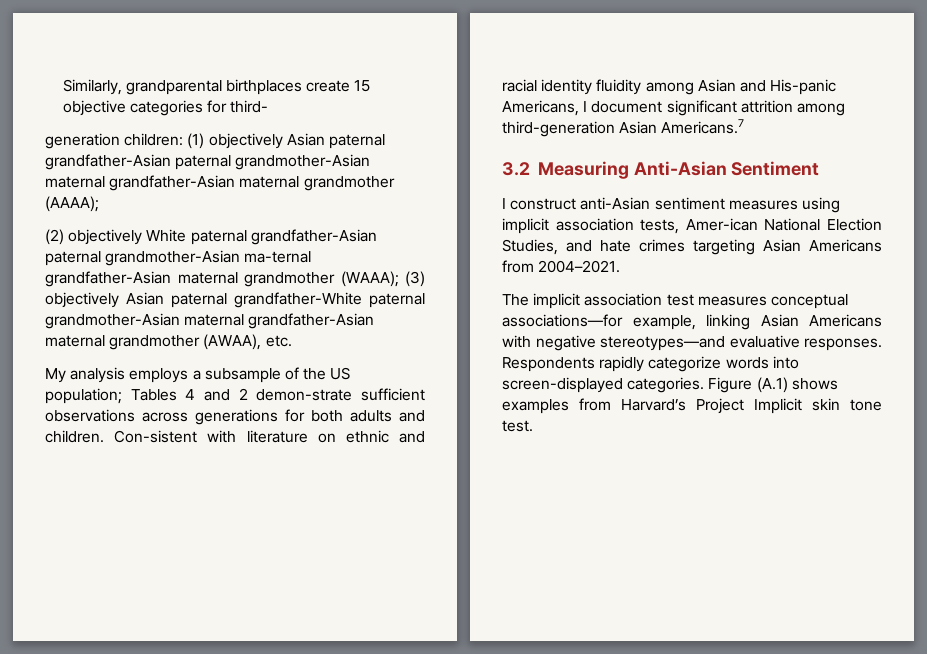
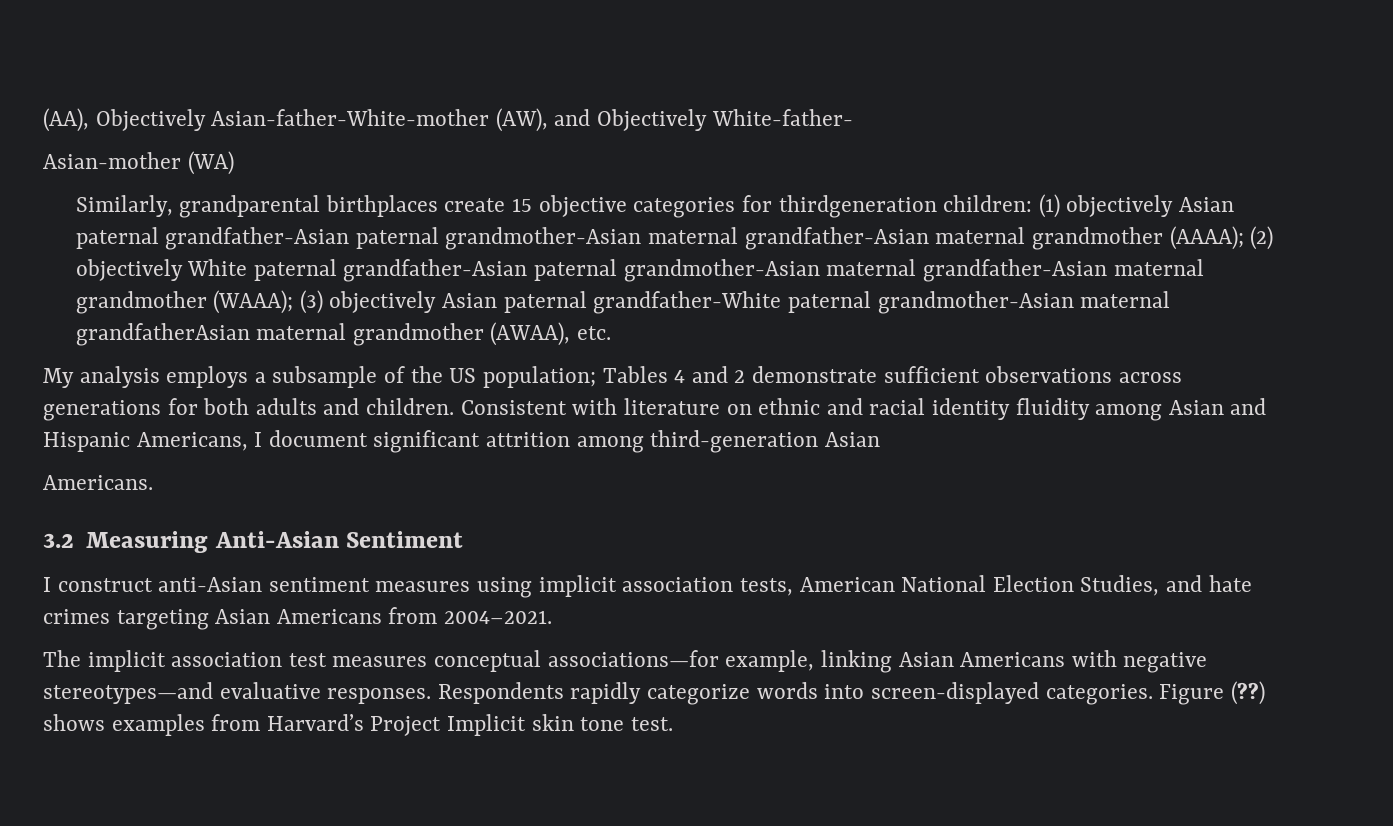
+ (AA), Objectively Asian-father-White-mother (AW), and Objectively White-father-
+ Asian-mother (WA)
- Similarly, grandparental birthplaces create 15 objective categories for third-
- generation children: (1) objectively Asian paternal grandfather-Asian paternal grandmother-Asian maternal grandfather-Asian maternal grandmother (AAAA);
- (2) objectively White paternal grandfather-Asian paternal grandmother-Asian ma-ternal grandfather-Asian maternal grandmother (WAAA); (3) objectively Asian paternal grandfather-White paternal grandmother-Asian maternal grandfather-Asian maternal grandmother (AWAA), etc.
+ Similarly, grandparental birthplaces create 15 objective categories for thirdgeneration children: (1) objectively Asian paternal grandfather-Asian paternal grandmother-Asian maternal grandfather-Asian maternal grandmother (AAAA); (2) objectively White paternal grandfather-Asian paternal grandmother-Asian maternal grandfather-Asian maternal grandmother (WAAA); (3) objectively Asian paternal grandfather-White paternal grandmother-Asian maternal grandfatherAsian maternal grandmother (AWAA), etc.
- My analysis employs a subsample of the US population; Tables 4 and 2 demon-strate sufficient observations across generations for both adults and children.
+ My analysis employs a subsample of the US population; Tables 4 and 2 demonstrate sufficient observations across generations for both adults and children.
- Con-sistent with literature on ethnic and racial identity fluidity among Asian and His-panic Americans, I document significant attrition among third-generation Asian Americans.7
+ Consistent with literature on ethnic and racial identity fluidity among Asian and Hispanic Americans, I document significant attrition among third-generation Asian
+ Americans.
- I construct anti-Asian sentiment measures using implicit association tests, Amer-ican National Election Studies, and hate crimes targeting Asian Americans from 2004–2021.
+ I construct anti-Asian sentiment measures using implicit association tests, American National Election Studies, and hate crimes targeting Asian Americans from 2004–2021.
- Figure (A.1) shows examples from Harvard’s Project Implicit skin tone test.
+ Figure (??) shows examples from Harvard’s Project Implicit skin tone test.

